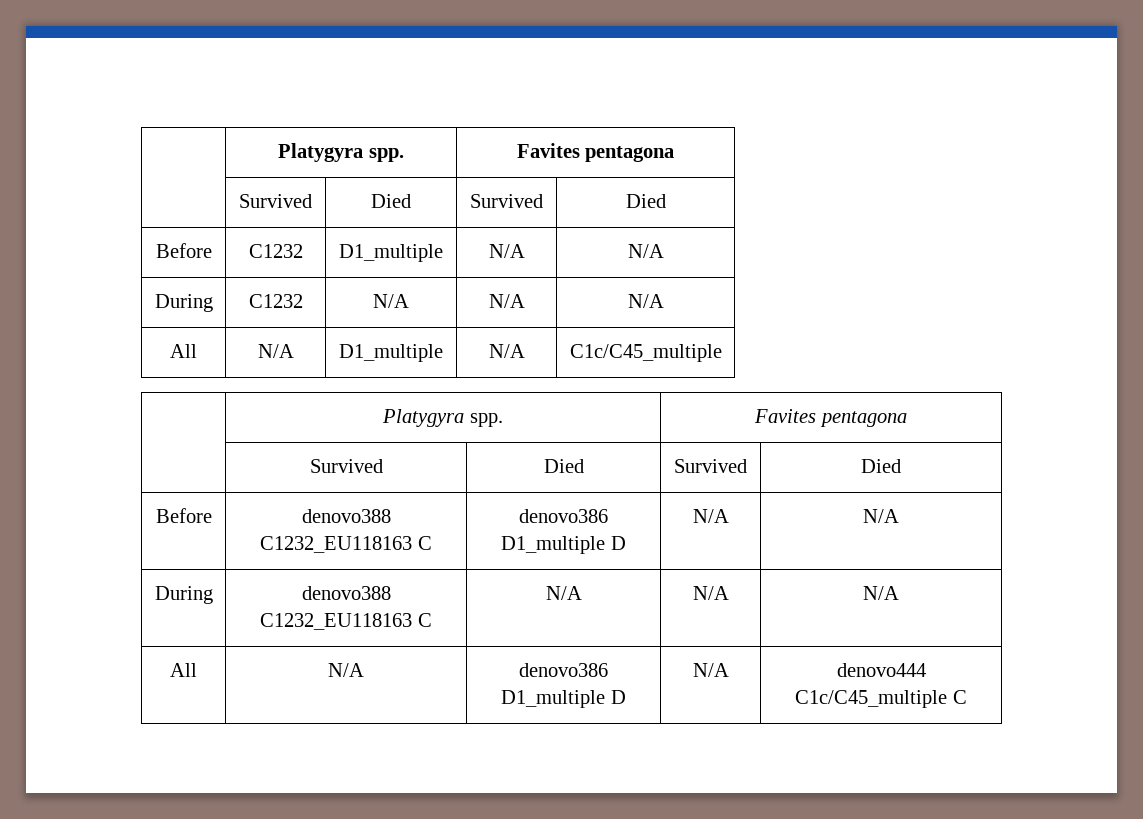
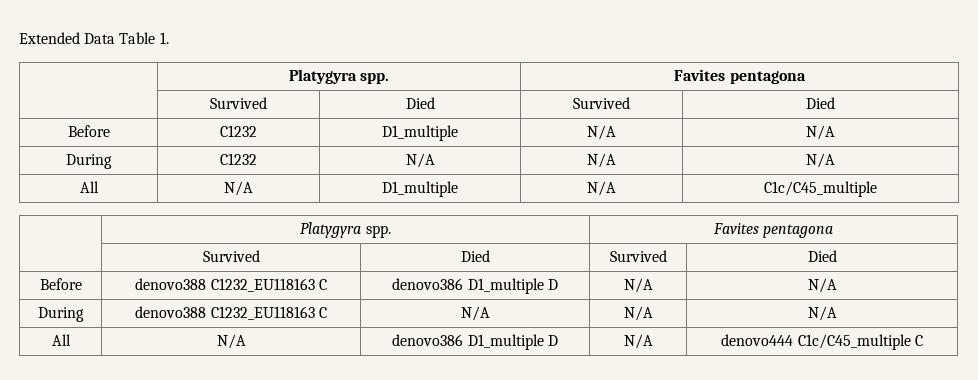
+ Extended Data Table 1.

